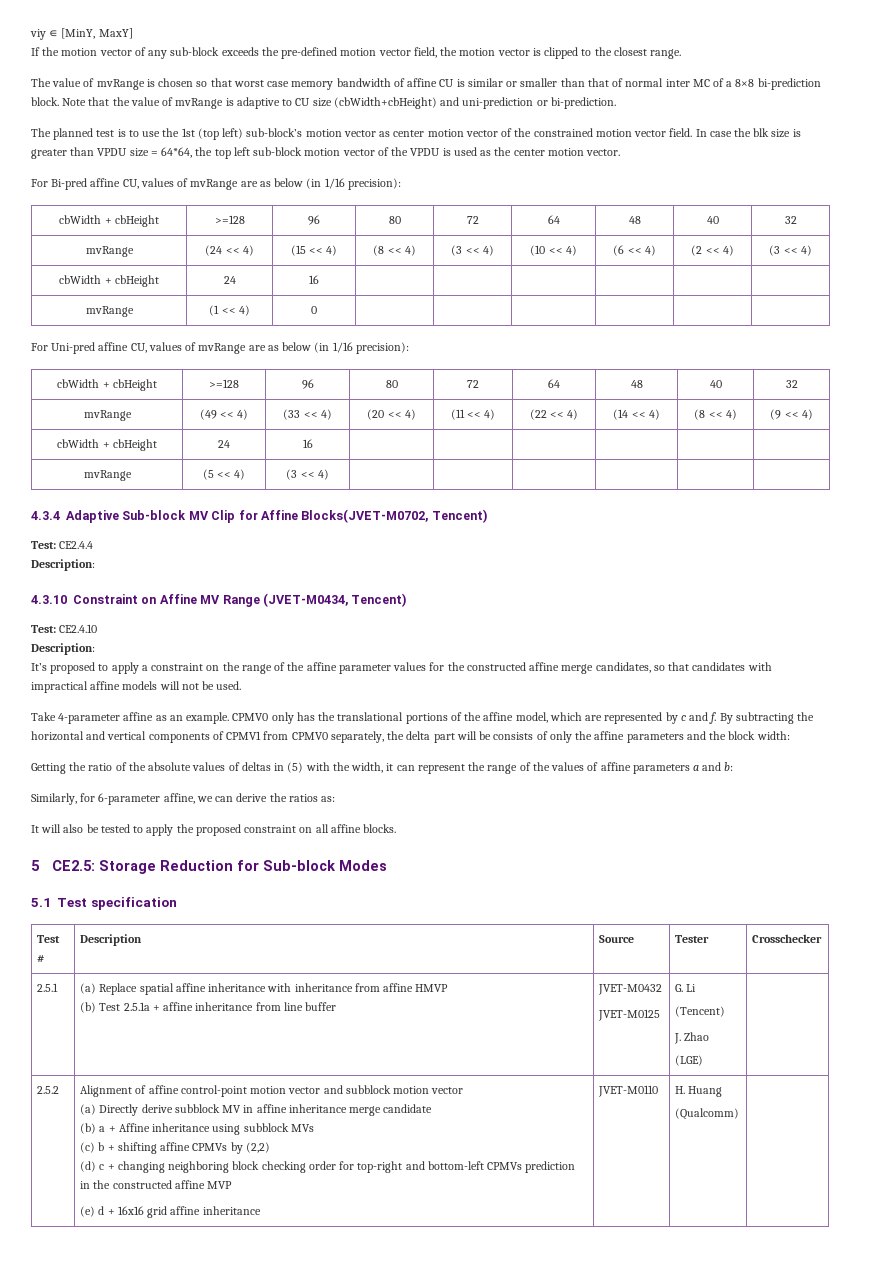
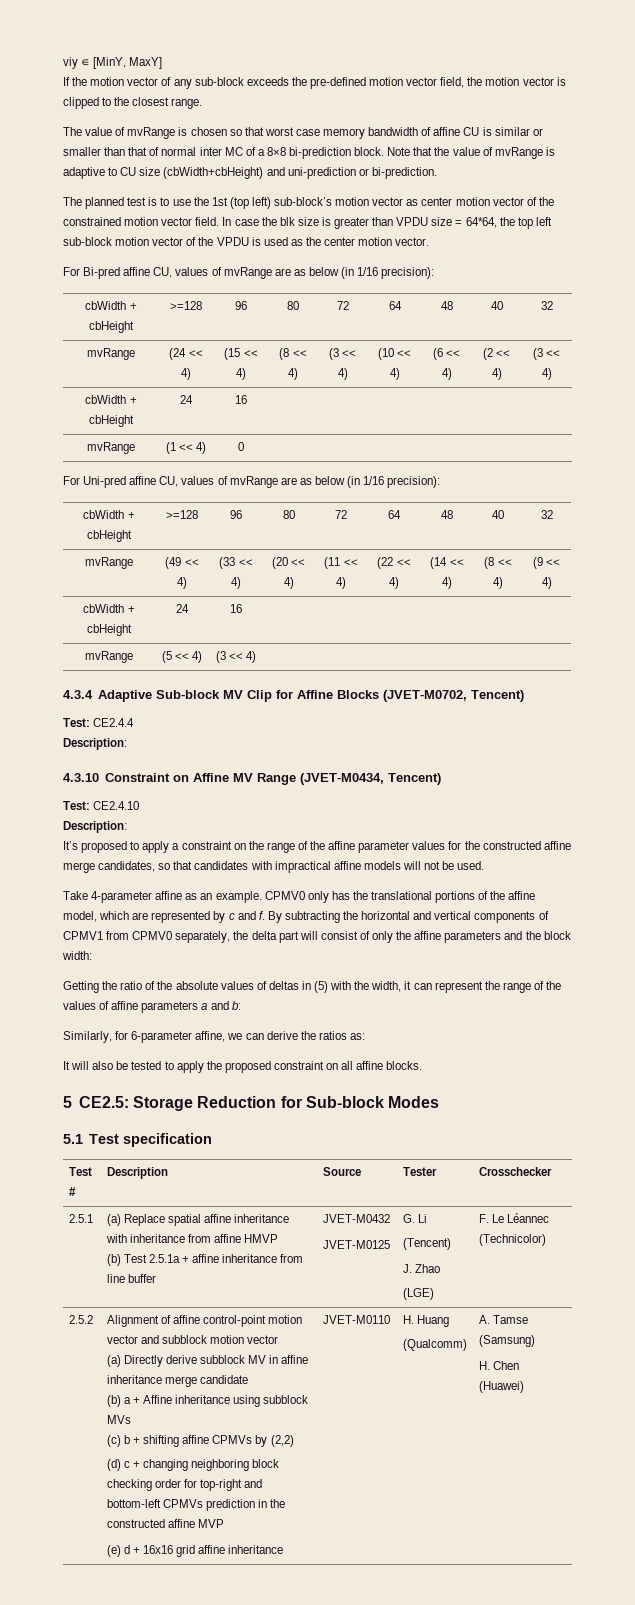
- 4.3.4 Adaptive Sub-block MV Clip for Affine Blocks(JVET-M0702, Tencent)
+ 4.3.4 Adaptive Sub-block MV Clip for Affine Blocks (JVET-M0702, Tencent)
- By subtracting the horizontal and vertical components of CPMV1 from CPMV0 separately, the delta part will be consists of only the affine parameters and the block width:
+ By subtracting the horizontal and vertical components of CPMV1 from CPMV0 separately, the delta part will consist of only the affine parameters and the block width:
  2.5.1 | (a) Replace spatial affine inheritance with inheritance from affine HMVP
  (b) Test 2.5.1a + affine inheritance from line buffer | JVET-M0432
  JVET-M0125 | G. Li
  (Tencent)
  J. Zhao
- (LGE) |
+ (LGE) | F. Le Léannec (Technicolor)
+ A. Tamse (Samsung)
+ H. Chen (Huawei)

